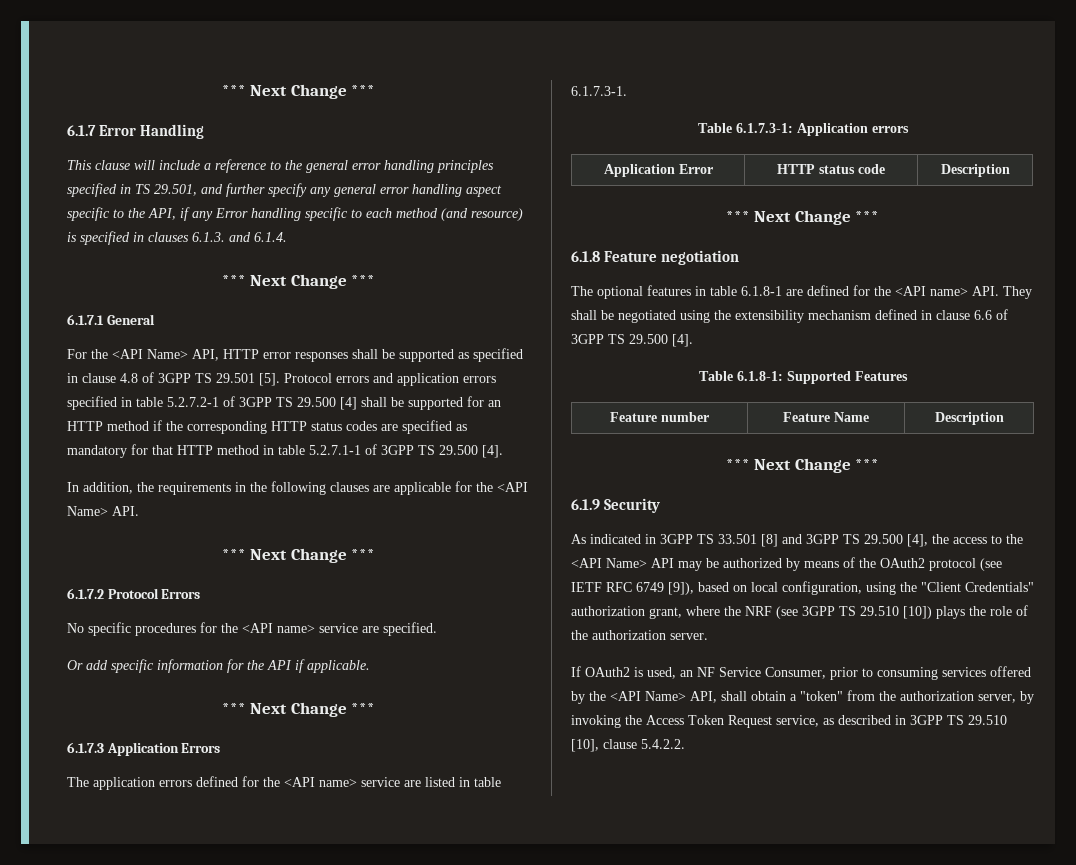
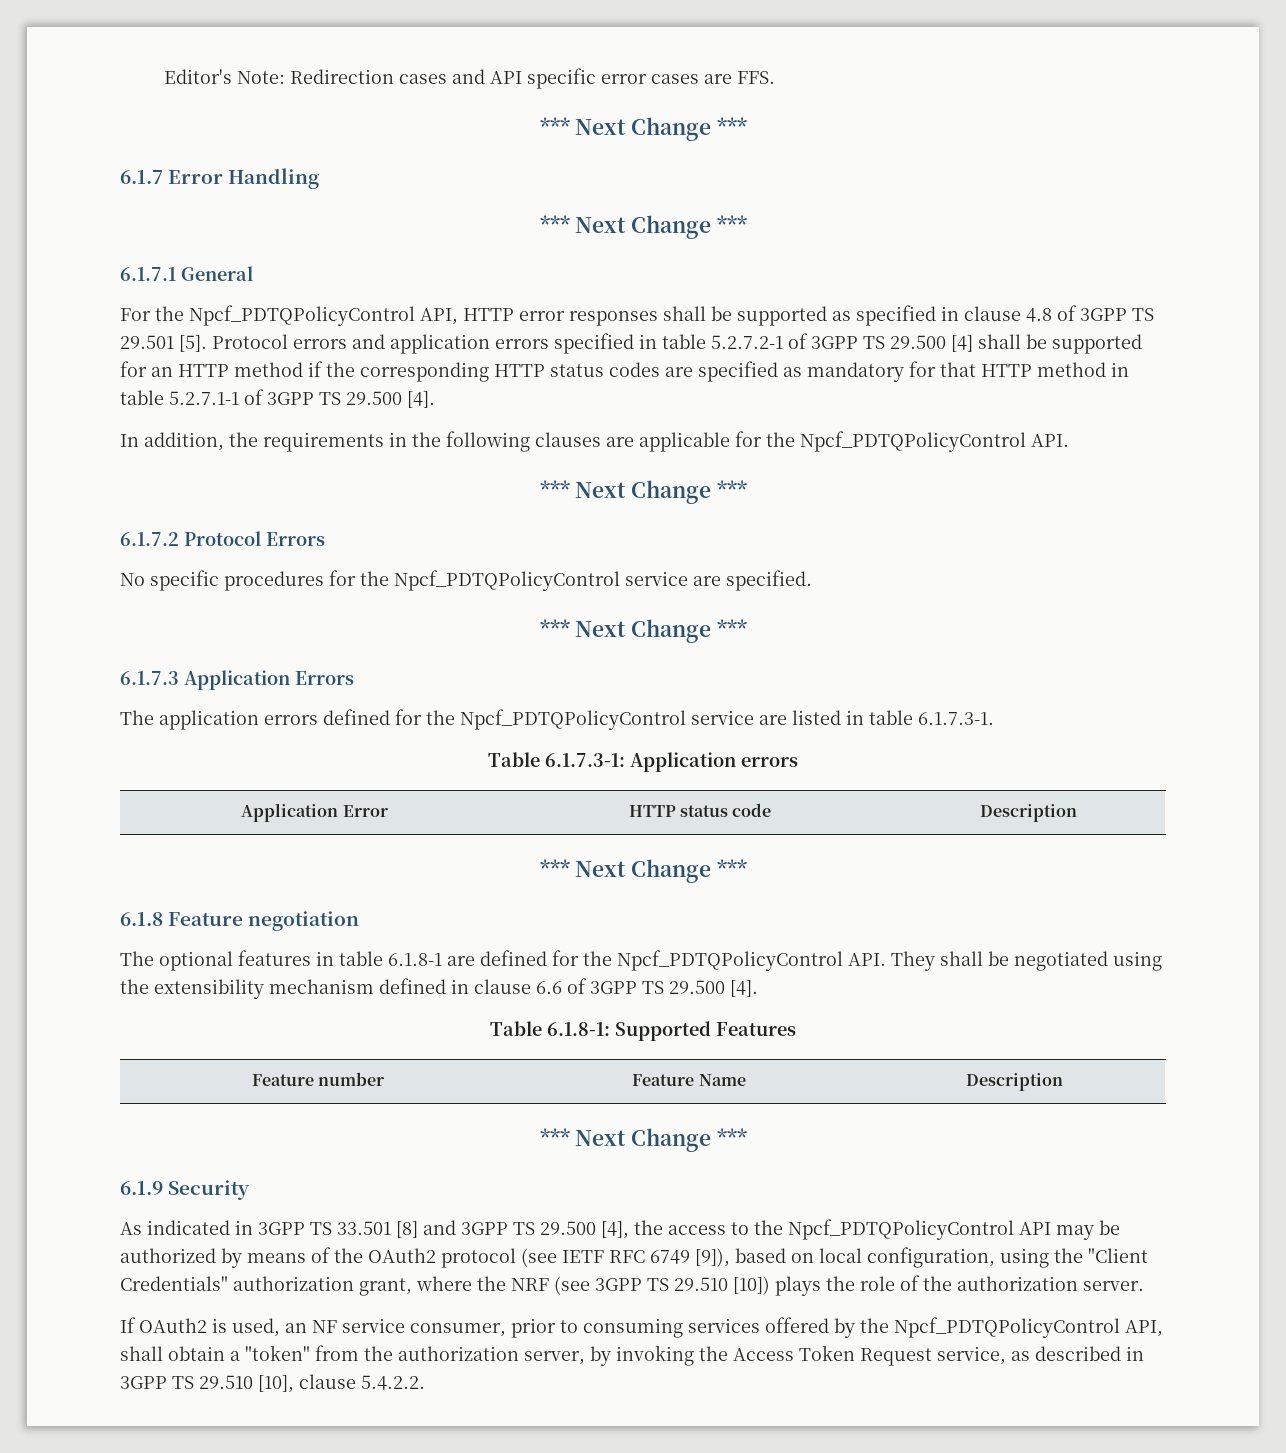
+ Editor's Note: Redirection cases and API specific error cases are FFS.
- This clause will include a reference to the general error handling principles specified in TS 29.501, and further specify any general error handling aspect specific to the API, if any Error handling specific to each method (and resource) is specified in clauses 6.1.3. and 6.1.4.
- For the <API Name> API, HTTP error responses shall be supported as specified in clause 4.8 of 3GPP TS 29.501 [5].
+ For the Npcf_PDTQPolicyControl API, HTTP error responses shall be supported as specified in clause 4.8 of 3GPP TS 29.501 [5].
- In addition, the requirements in the following clauses are applicable for the <API Name> API.
+ In addition, the requirements in the following clauses are applicable for the Npcf_PDTQPolicyControl API.
- No specific procedures for the <API name> service are specified.
+ No specific procedures for the Npcf_PDTQPolicyControl service are specified.
- Or add specific information for the API if applicable.
- The application errors defined for the <API name> service are listed in table 6.1.7.3-1.
+ The application errors defined for the Npcf_PDTQPolicyControl service are listed in table 6.1.7.3-1.
- The optional features in table 6.1.8-1 are defined for the <API name> API. They shall be negotiated using the extensibility mechanism defined in clause 6.6 of 3GPP TS 29.500 [4].
+ The optional features in table 6.1.8-1 are defined for the Npcf_PDTQPolicyControl API. They shall be negotiated using the extensibility mechanism defined in clause 6.6 of 3GPP TS 29.500 [4].
- As indicated in 3GPP TS 33.501 [8] and 3GPP TS 29.500 [4], the access to the <API Name> API may be authorized by means of the OAuth2 protocol (see IETF RFC 6749 [9]), based on local configuration, using the "Client Credentials" authorization grant, where the NRF (see 3GPP TS 29.510 [10]) plays the role of the authorization server.
+ As indicated in 3GPP TS 33.501 [8] and 3GPP TS 29.500 [4], the access to the Npcf_PDTQPolicyControl API may be authorized by means of the OAuth2 protocol (see IETF RFC 6749 [9]), based on local configuration, using the "Client Credentials" authorization grant, where the NRF (see 3GPP TS 29.510 [10]) plays the role of the authorization server.
- If OAuth2 is used, an NF Service Consumer, prior to consuming services offered by the <API Name> API, shall obtain a "token" from the authorization server, by invoking the Access Token Request service, as described in 3GPP TS 29.510 [10], clause 5.4.2.2.
+ If OAuth2 is used, an NF service consumer, prior to consuming services offered by the Npcf_PDTQPolicyControl API, shall obtain a "token" from the authorization server, by invoking the Access Token Request service, as described in 3GPP TS 29.510 [10], clause 5.4.2.2.

